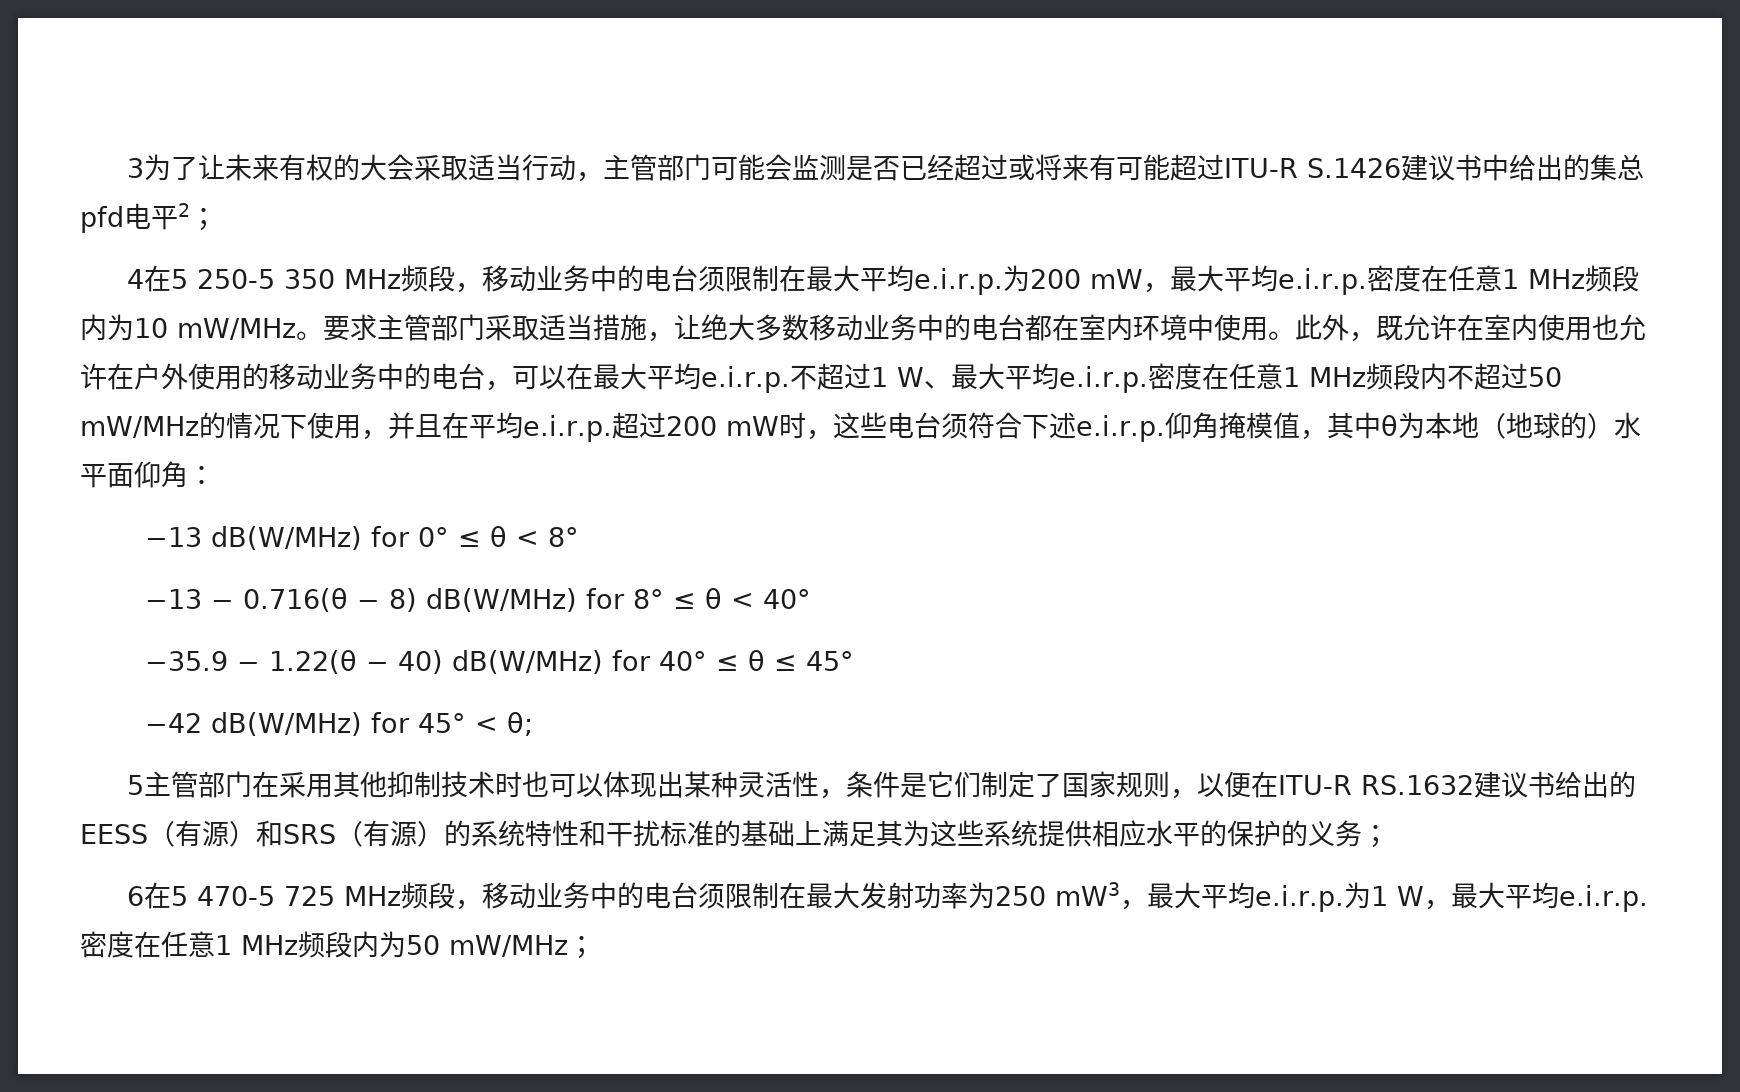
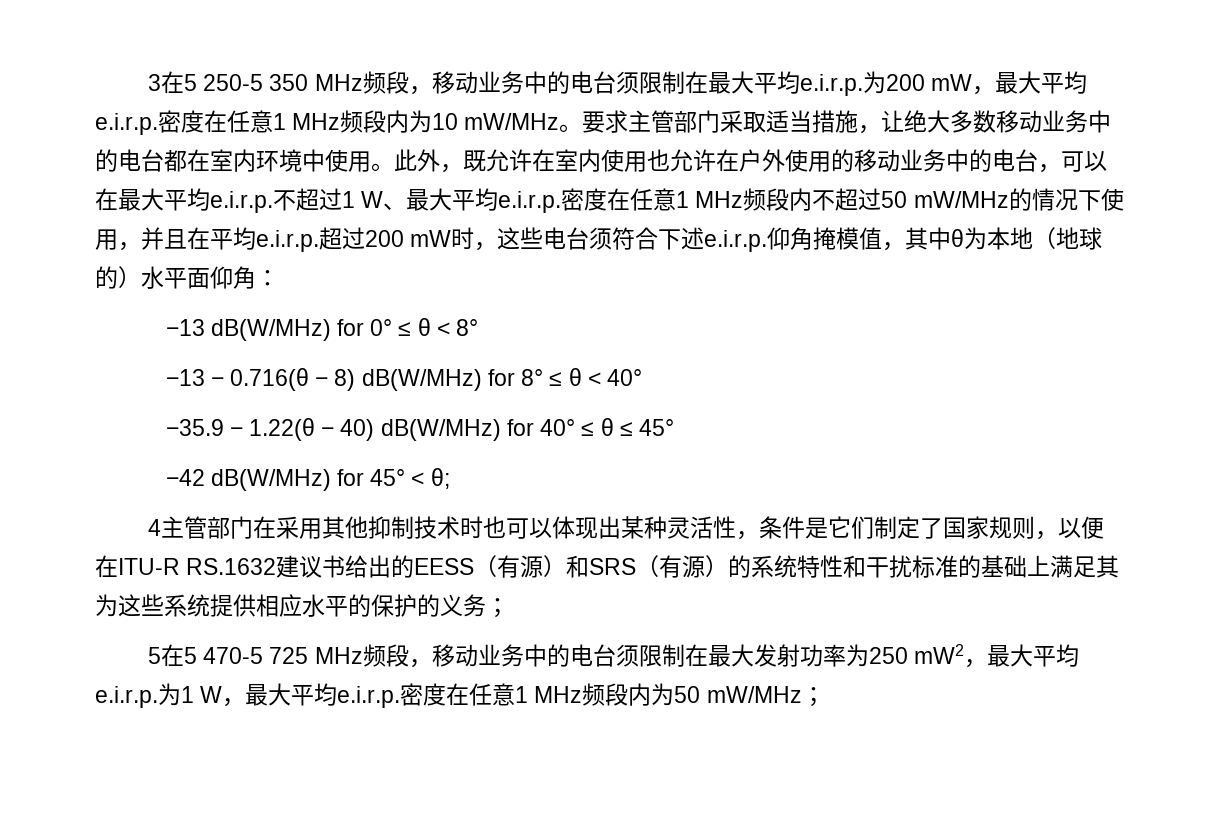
- 3为了让未来有权的大会采取适当行动，主管部门可能会监测是否已经超过或将来有可能超过ITU-R S.1426建议书中给出的集总pfd电平2；
- 4在5 250-5 350 MHz频段，移动业务中的电台须限制在最大平均e.i.r.p.为200 mW，最大平均e.i.r.p.密度在任意1 MHz频段内为10 mW/MHz。
+ 3在5 250-5 350 MHz频段，移动业务中的电台须限制在最大平均e.i.r.p.为200 mW，最大平均e.i.r.p.密度在任意1 MHz频段内为10 mW/MHz。
- 5主管部门在采用其他抑制技术时也可以体现出某种灵活性，条件是它们制定了国家规则，以便在ITU-R RS.1632建议书给出的EESS（有源）和SRS（有源）的系统特性和干扰标准的基础上满足其为这些系统提供相应水平的保护的义务；
+ 4主管部门在采用其他抑制技术时也可以体现出某种灵活性，条件是它们制定了国家规则，以便在ITU-R RS.1632建议书给出的EESS（有源）和SRS（有源）的系统特性和干扰标准的基础上满足其为这些系统提供相应水平的保护的义务；
- 6在5 470-5 725 MHz频段，移动业务中的电台须限制在最大发射功率为250 mW3，最大平均e.i.r.p.为1 W，最大平均e.i.r.p.密度在任意1 MHz频段内为50 mW/MHz；
+ 5在5 470-5 725 MHz频段，移动业务中的电台须限制在最大发射功率为250 mW2，最大平均e.i.r.p.为1 W，最大平均e.i.r.p.密度在任意1 MHz频段内为50 mW/MHz；

